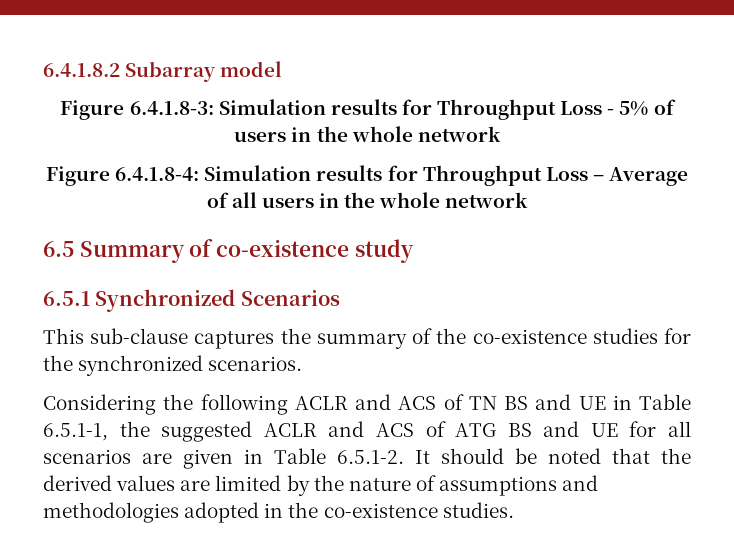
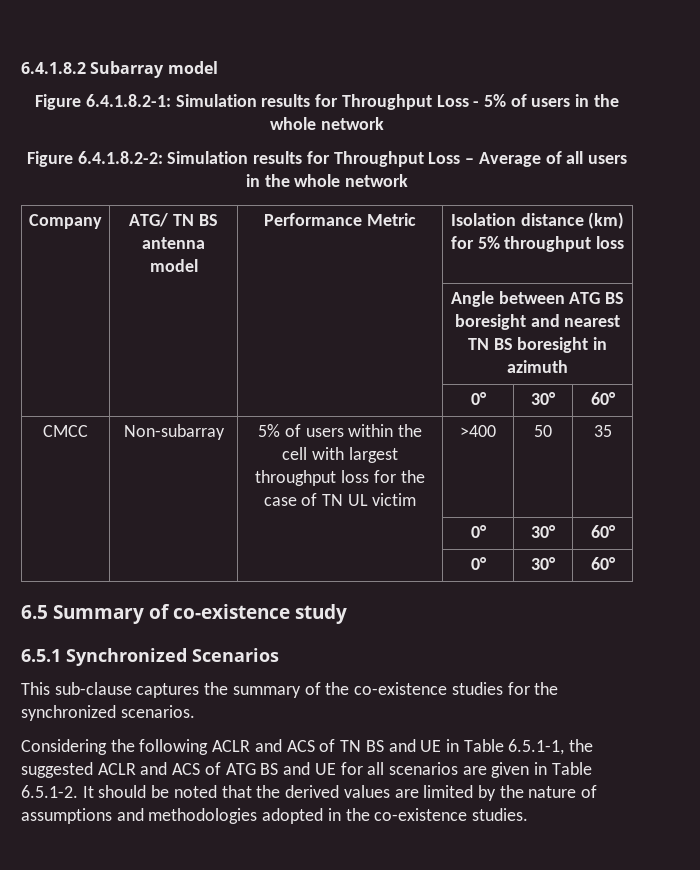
- Figure 6.4.1.8-3: Simulation results for Throughput Loss - 5% of users in the whole network
+ Figure 6.4.1.8.2-1: Simulation results for Throughput Loss - 5% of users in the whole network
- Figure 6.4.1.8-4: Simulation results for Throughput Loss – Average of all users in the whole network
+ Figure 6.4.1.8.2-2: Simulation results for Throughput Loss – Average of all users in the whole network
+ Company | ATG/ TN BS antenna model | Performance Metric | Isolation distance (km) for 5% throughput loss
+ | | | Angle between ATG BS boresight and nearest TN BS boresight in azimuth
+ | | | 0° | 30° | 60°
+ CMCC | Non-subarray | 5% of users within the cell with largest throughput loss for the case of TN UL victim | >400 | 50 | 35
+ | | | 0° | 30° | 60°
+ | | | 0° | 30° | 60°

